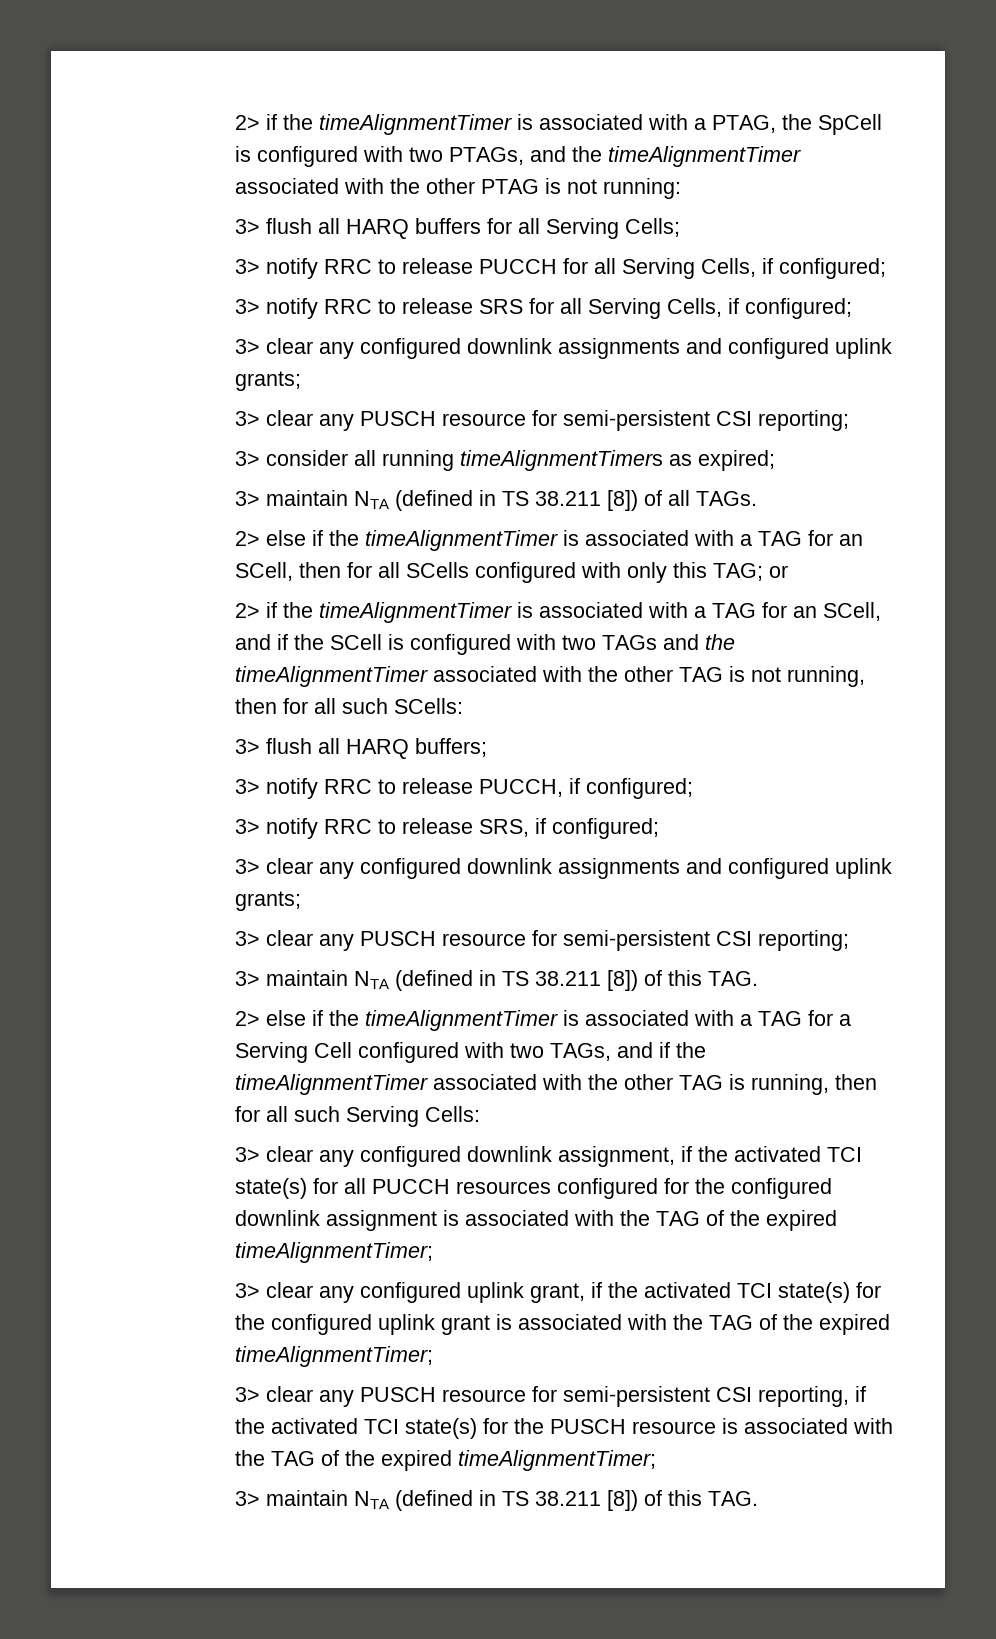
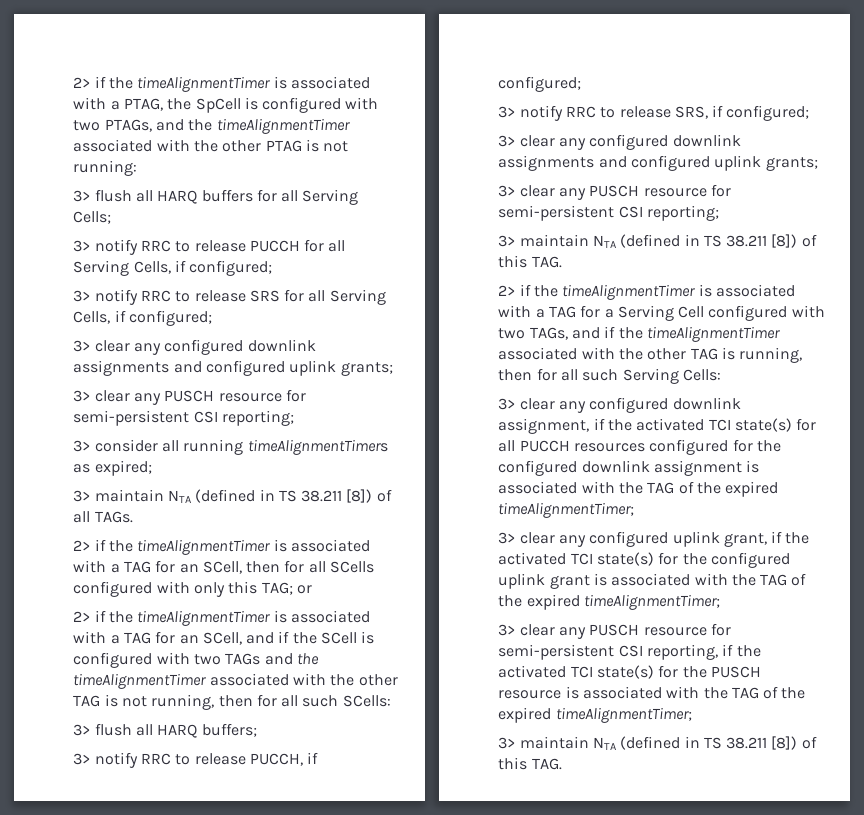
- 2> else if the timeAlignmentTimer is associated with a TAG for an SCell, then for all SCells configured with only this TAG; or
+ 2> if the timeAlignmentTimer is associated with a TAG for an SCell, then for all SCells configured with only this TAG; or
- 2> else if the timeAlignmentTimer is associated with a TAG for a Serving Cell configured with two TAGs, and if the timeAlignmentTimer associated with the other TAG is running, then for all such Serving Cells:
+ 2> if the timeAlignmentTimer is associated with a TAG for a Serving Cell configured with two TAGs, and if the timeAlignmentTimer associated with the other TAG is running, then for all such Serving Cells:

